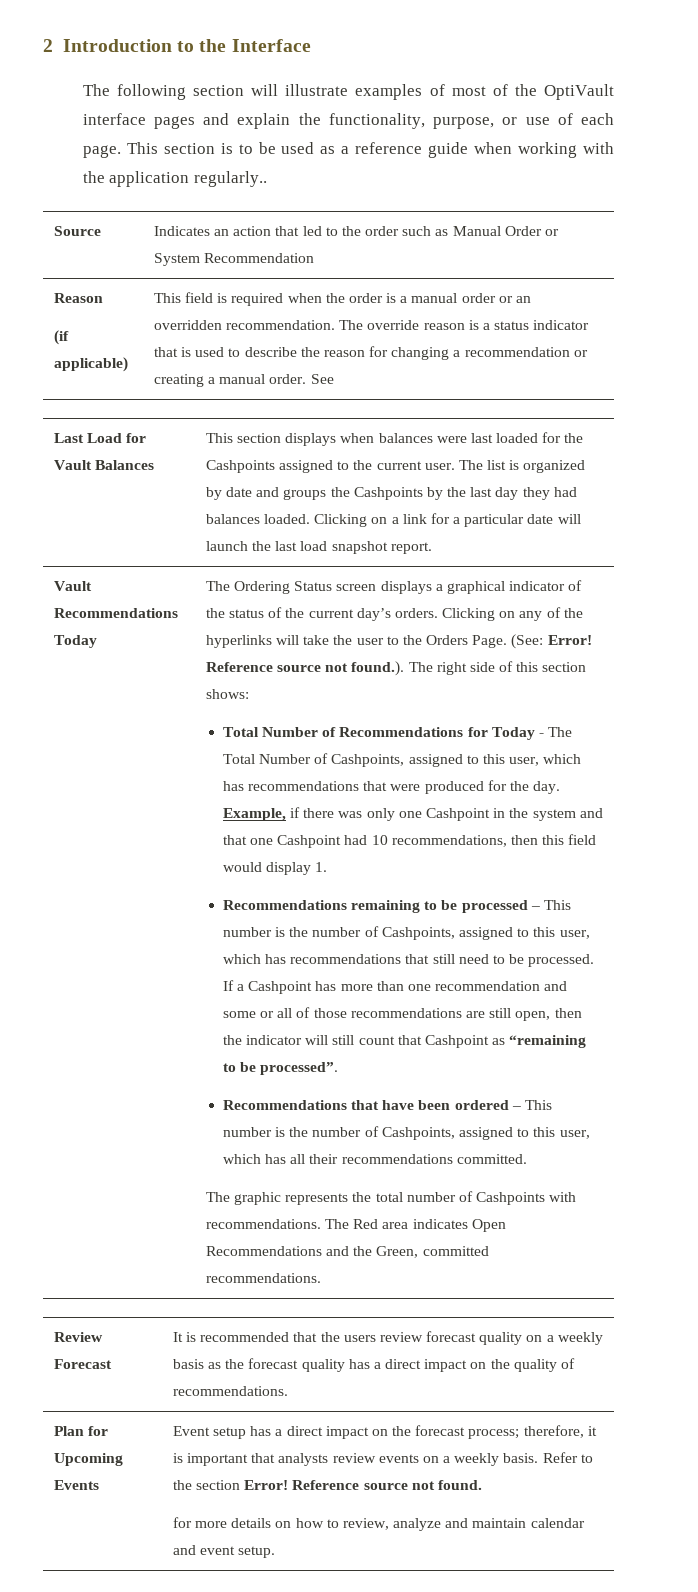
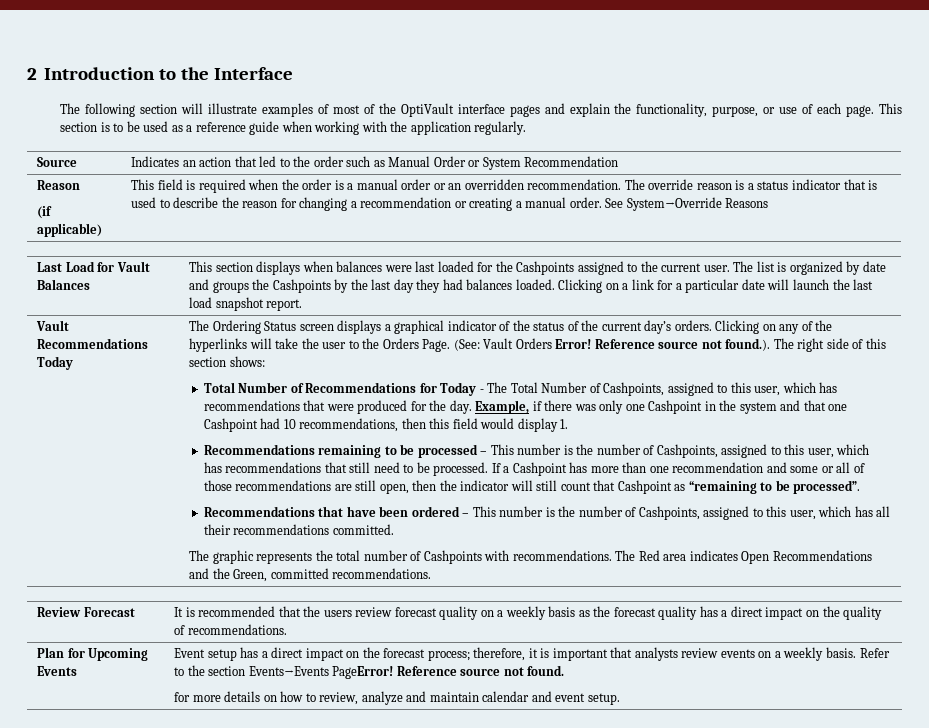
- This section is to be used as a reference guide when working with the application regularly..
+ This section is to be used as a reference guide when working with the application regularly.
- See
+ See System→Override Reasons
- (See: Error!
+ (See: Vault Orders Error!
- Refer to the section Error!
+ Refer to the section Events→Events PageError!

